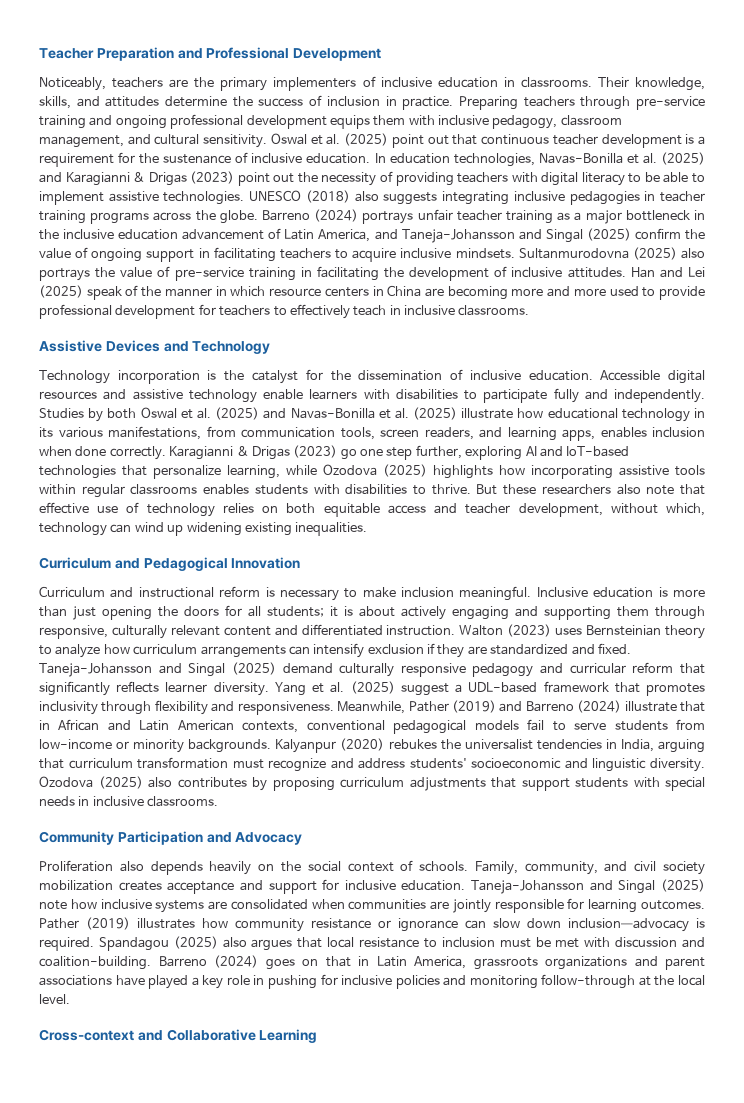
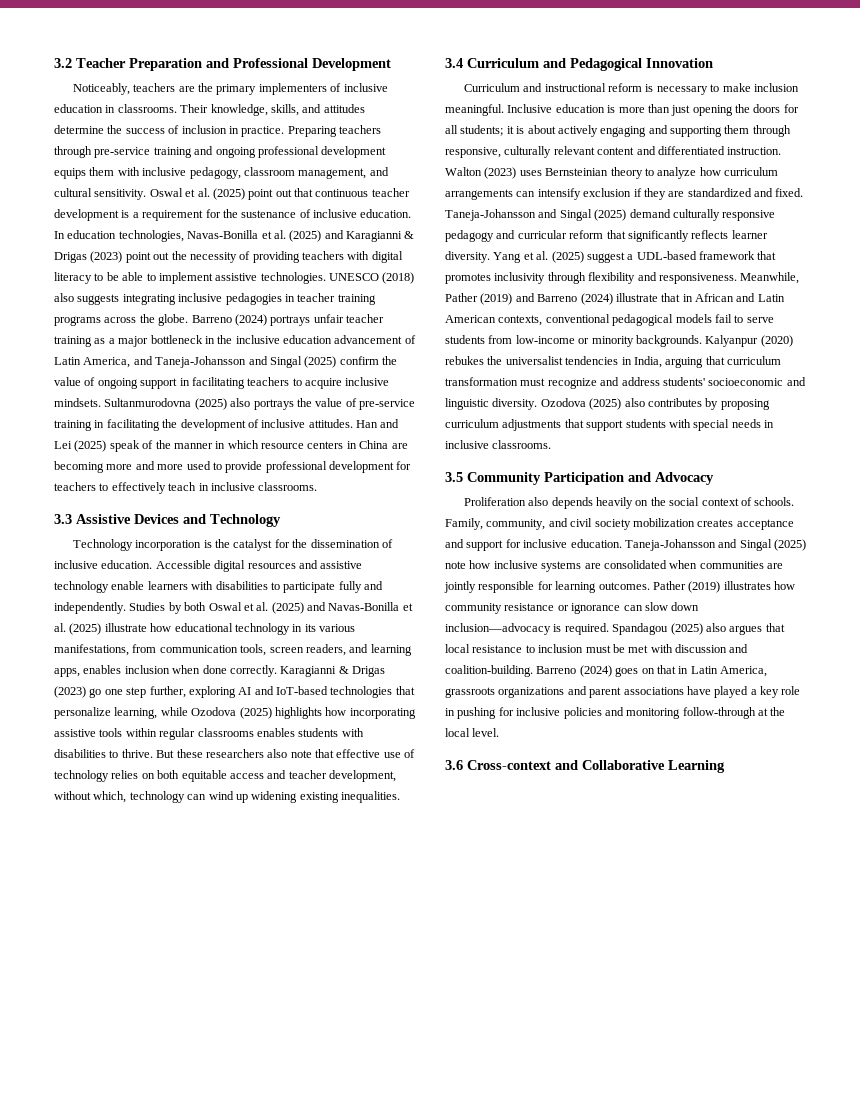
- Teacher Preparation and Professional Development
+ 3.2 Teacher Preparation and Professional Development
- Assistive Devices and Technology
+ 3.3 Assistive Devices and Technology
- Curriculum and Pedagogical Innovation
+ 3.4 Curriculum and Pedagogical Innovation
- Community Participation and Advocacy
+ 3.5 Community Participation and Advocacy
- Cross-context and Collaborative Learning
+ 3.6 Cross-context and Collaborative Learning

